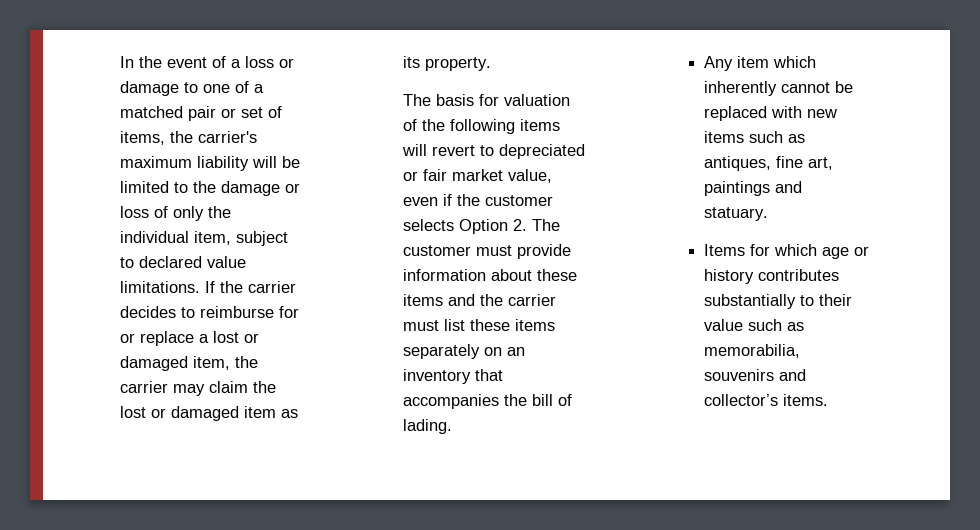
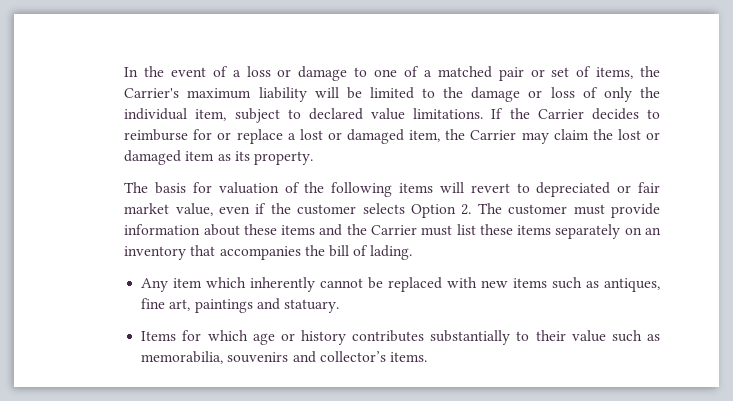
- In the event of a loss or damage to one of a matched pair or set of items, the carrier's maximum liability will be limited to the damage or loss of only the individual item, subject to declared value limitations.
+ In the event of a loss or damage to one of a matched pair or set of items, the Carrier's maximum liability will be limited to the damage or loss of only the individual item, subject to declared value limitations.
- If the carrier decides to reimburse for or replace a lost or damaged item, the carrier may claim the lost or damaged item as its property.
+ If the Carrier decides to reimburse for or replace a lost or damaged item, the Carrier may claim the lost or damaged item as its property.
- The basis for valuation of the following items will revert to depreciated or fair market value, even if the customer selects Option 2. The customer must provide information about these items and the carrier must list these items separately on an inventory that accompanies the bill of lading.
+ The basis for valuation of the following items will revert to depreciated or fair market value, even if the customer selects Option 2. The customer must provide information about these items and the Carrier must list these items separately on an inventory that accompanies the bill of lading.

